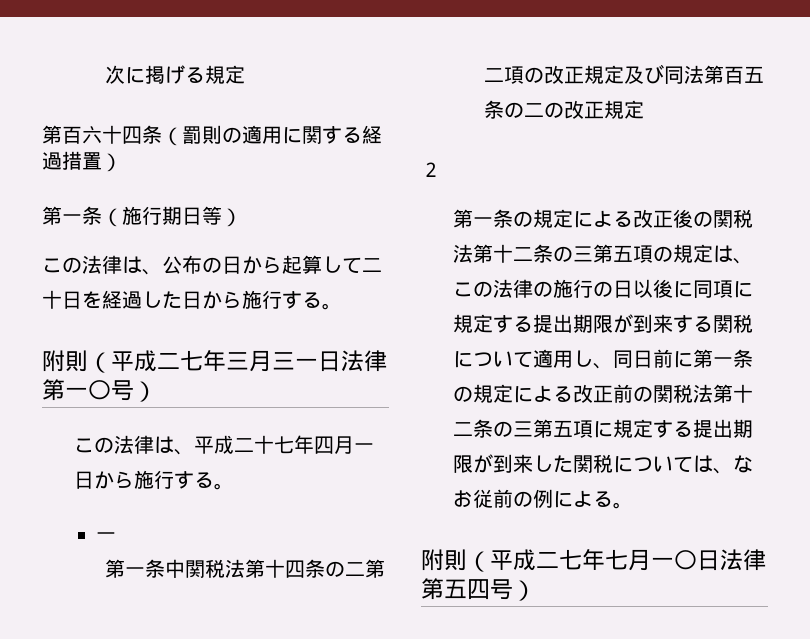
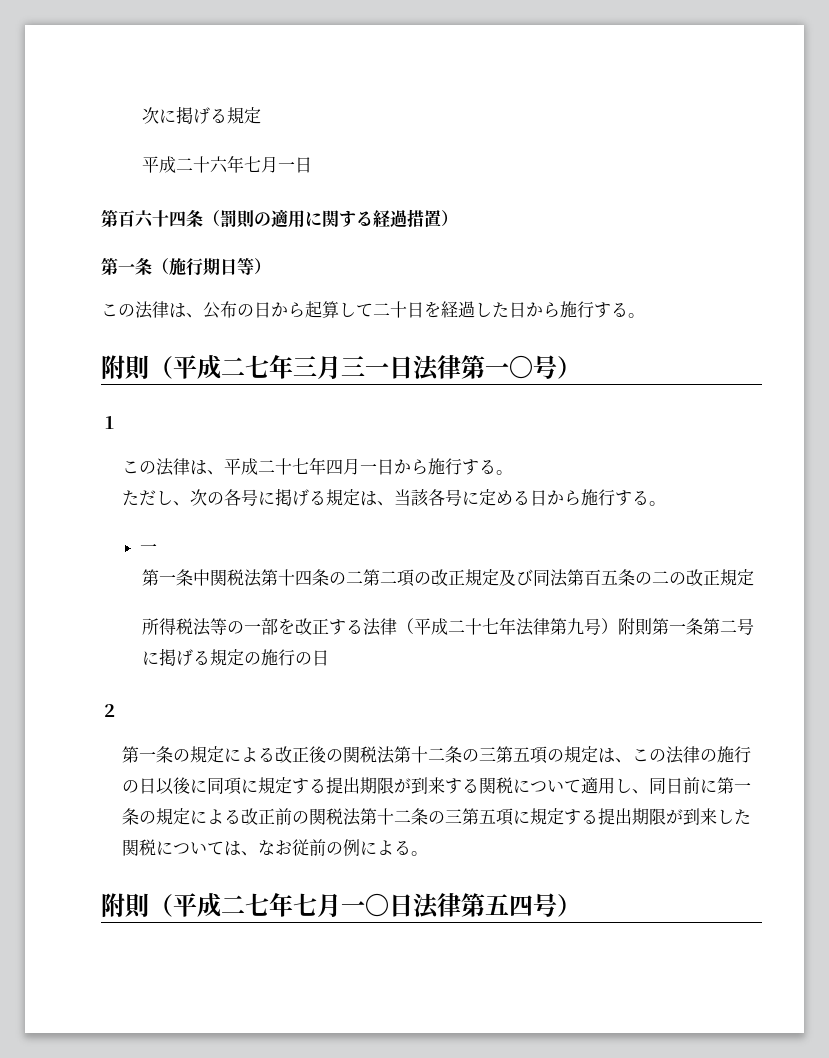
+ 平成二十六年七月一日
+ １
+ ただし、次の各号に掲げる規定は、当該各号に定める日から施行する。
+ 所得税法等の一部を改正する法律（平成二十七年法律第九号）附則第一条第二号に掲げる規定の施行の日

